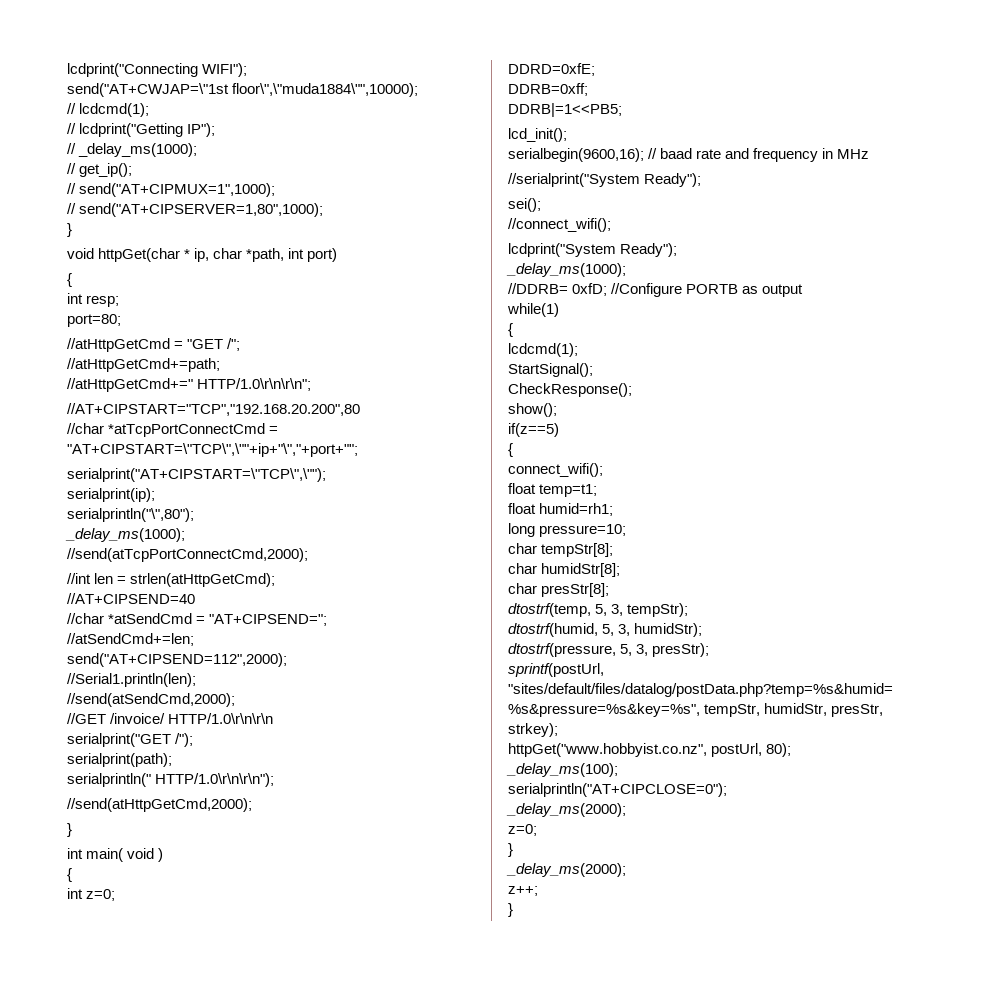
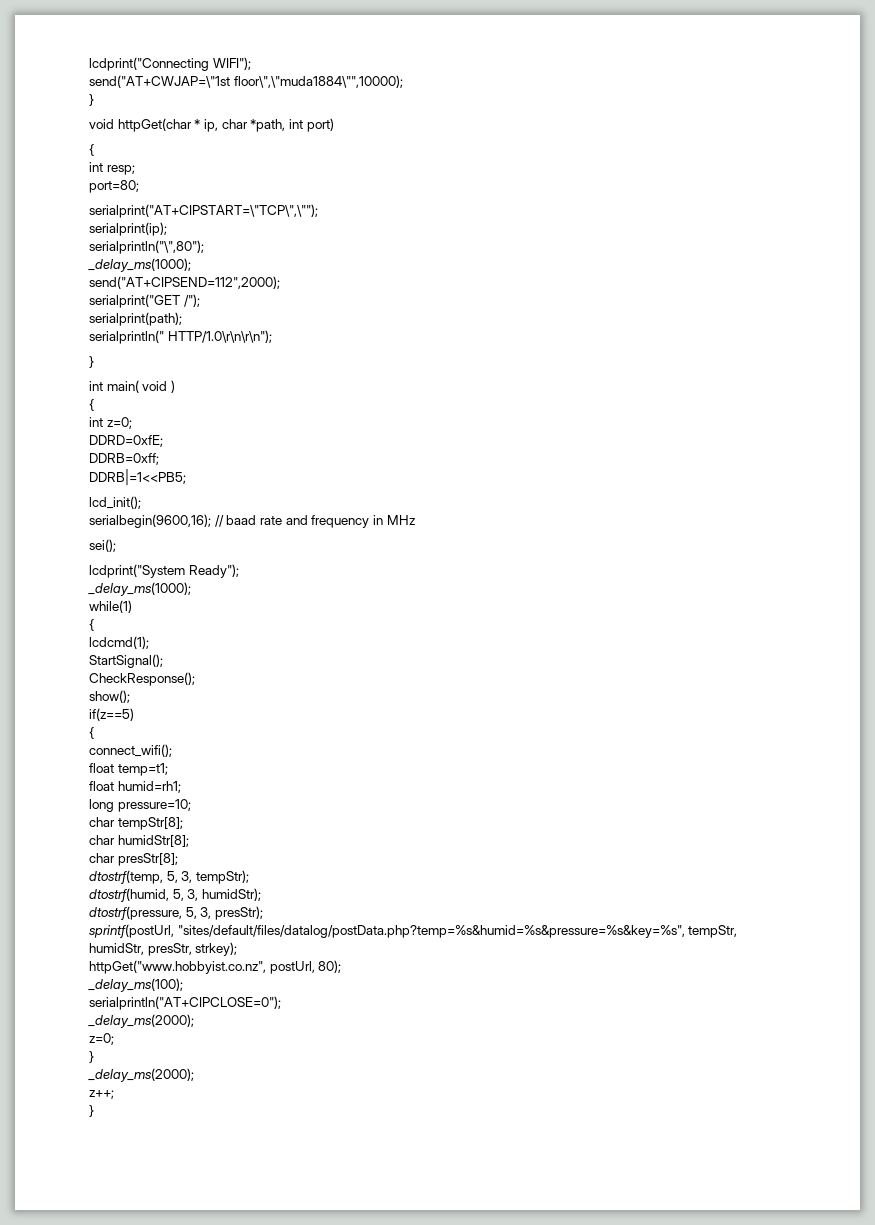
  send("AT+CWJAP=\"1st floor\",\"muda1884\"",10000);
- // lcdcmd(1);
- // lcdprint("Getting IP");
- // _delay_ms(1000);
- // get_ip();
- // send("AT+CIPMUX=1",1000);
- // send("AT+CIPSERVER=1,80",1000);
- //atHttpGetCmd = "GET /";
- //atHttpGetCmd+=path;
- //atHttpGetCmd+=" HTTP/1.0\r\n\r\n";
- //AT+CIPSTART="TCP","192.168.20.200",80
- //char *atTcpPortConnectCmd = "AT+CIPSTART=\"TCP\",\""+ip+"\","+port+"";
  serialprint("AT+CIPSTART=\"TCP\",\"");
  serialprint(ip);
  serialprintln("\",80");
  _delay_ms(1000);
- //send(atTcpPortConnectCmd,2000);
- //int len = strlen(atHttpGetCmd);
- //AT+CIPSEND=40
- //char *atSendCmd = "AT+CIPSEND=";
- //atSendCmd+=len;
  send("AT+CIPSEND=112",2000);
- //Serial1.println(len);
- //send(atSendCmd,2000);
- //GET /invoice/ HTTP/1.0\r\n\r\n
- //send(atHttpGetCmd,2000);
- //serialprint("System Ready");
- //connect_wifi();
- //DDRB= 0xfD; //Configure PORTB as output

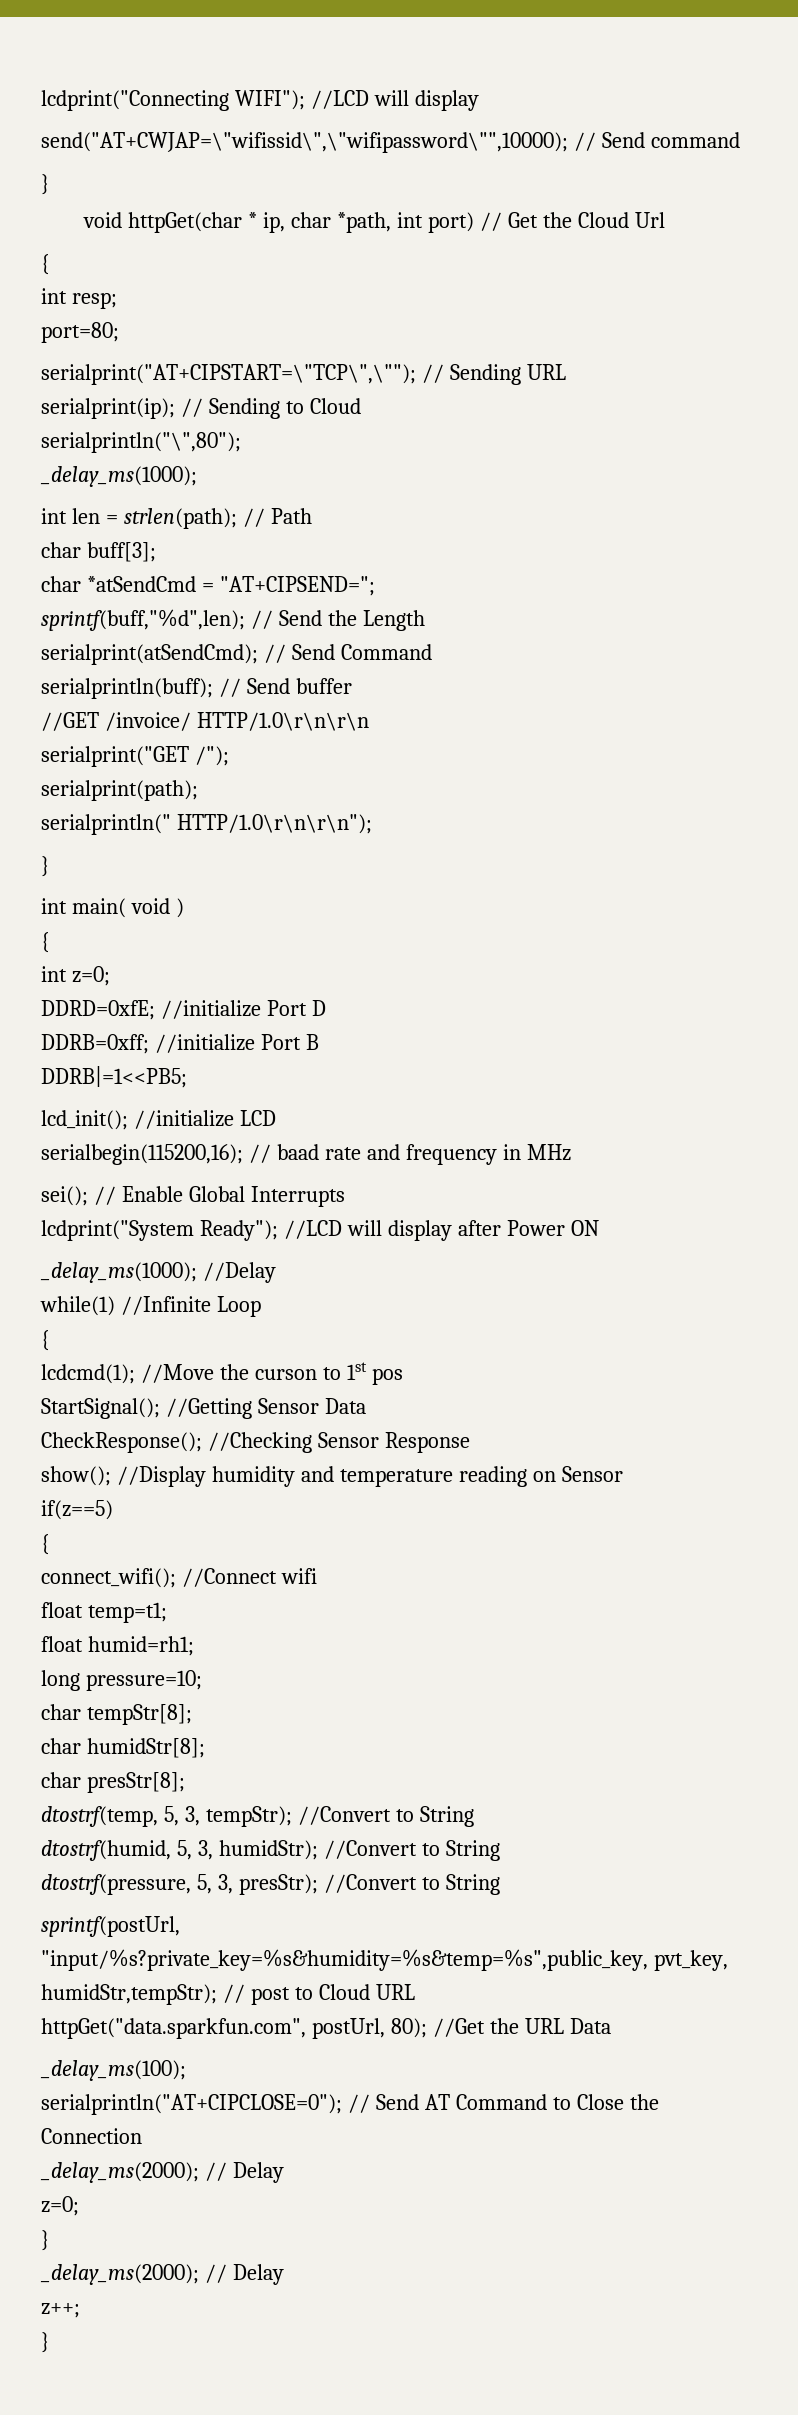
- lcdprint("Connecting WIFI");
- send("AT+CWJAP=\"1st floor\",\"muda1884\"",10000);
+ lcdprint("Connecting WIFI"); //LCD will display
+ send("AT+CWJAP=\"wifissid\",\"wifipassword\"",10000); // Send command
- void httpGet(char * ip, char *path, int port)
+ void httpGet(char * ip, char *path, int port) // Get the Cloud Url
- serialprint("AT+CIPSTART=\"TCP\",\"");
- serialprint(ip);
+ serialprint("AT+CIPSTART=\"TCP\",\""); // Sending URL
+ serialprint(ip); // Sending to Cloud
  serialprintln("\",80");
  _delay_ms(1000);
- send("AT+CIPSEND=112",2000);
+ int len = strlen(path); // Path
+ char buff[3];
+ char *atSendCmd = "AT+CIPSEND=";
+ sprintf(buff,"%d",len); // Send the Length
+ serialprint(atSendCmd); // Send Command
+ serialprintln(buff); // Send buffer
+ //GET /invoice/ HTTP/1.0\r\n\r\n
- DDRD=0xfE;
- DDRB=0xff;
+ DDRD=0xfE; //initialize Port D
+ DDRB=0xff; //initialize Port B
- lcd_init();
- serialbegin(9600,16); // baad rate and frequency in MHz
+ lcd_init(); //initialize LCD
+ serialbegin(115200,16); // baad rate and frequency in MHz
- sei();
- lcdprint("System Ready");
- _delay_ms(1000);
+ sei(); // Enable Global Interrupts
+ lcdprint("System Ready"); //LCD will display after Power ON
+ _delay_ms(1000); //Delay
- while(1)
+ while(1) //Infinite Loop
- lcdcmd(1);
- StartSignal();
- CheckResponse();
- show();
+ lcdcmd(1); //Move the curson to 1st pos
+ StartSignal(); //Getting Sensor Data
+ CheckResponse(); //Checking Sensor Response
+ show(); //Display humidity and temperature reading on Sensor
- connect_wifi();
+ connect_wifi(); //Connect wifi
- dtostrf(temp, 5, 3, tempStr);
+ dtostrf(temp, 5, 3, tempStr); //Convert to String
- dtostrf(humid, 5, 3, humidStr);
+ dtostrf(humid, 5, 3, humidStr); //Convert to String
- dtostrf(pressure, 5, 3, presStr);
- sprintf(postUrl, "sites/default/files/datalog/postData.php?temp=%s&humid=%s&pressure=%s&key=%s", tempStr, humidStr, presStr, strkey);
- httpGet("www.hobbyist.co.nz", postUrl, 80);
+ dtostrf(pressure, 5, 3, presStr); //Convert to String
+ sprintf(postUrl, "input/%s?private_key=%s&humidity=%s&temp=%s",public_key, pvt_key, humidStr,tempStr); // post to Cloud URL
+ httpGet("data.sparkfun.com", postUrl, 80); //Get the URL Data
  _delay_ms(100);
- serialprintln("AT+CIPCLOSE=0");
- _delay_ms(2000);
+ serialprintln("AT+CIPCLOSE=0"); // Send AT Command to Close the Connection
+ _delay_ms(2000); // Delay
  z=0;
  }
- _delay_ms(2000);
+ _delay_ms(2000); // Delay

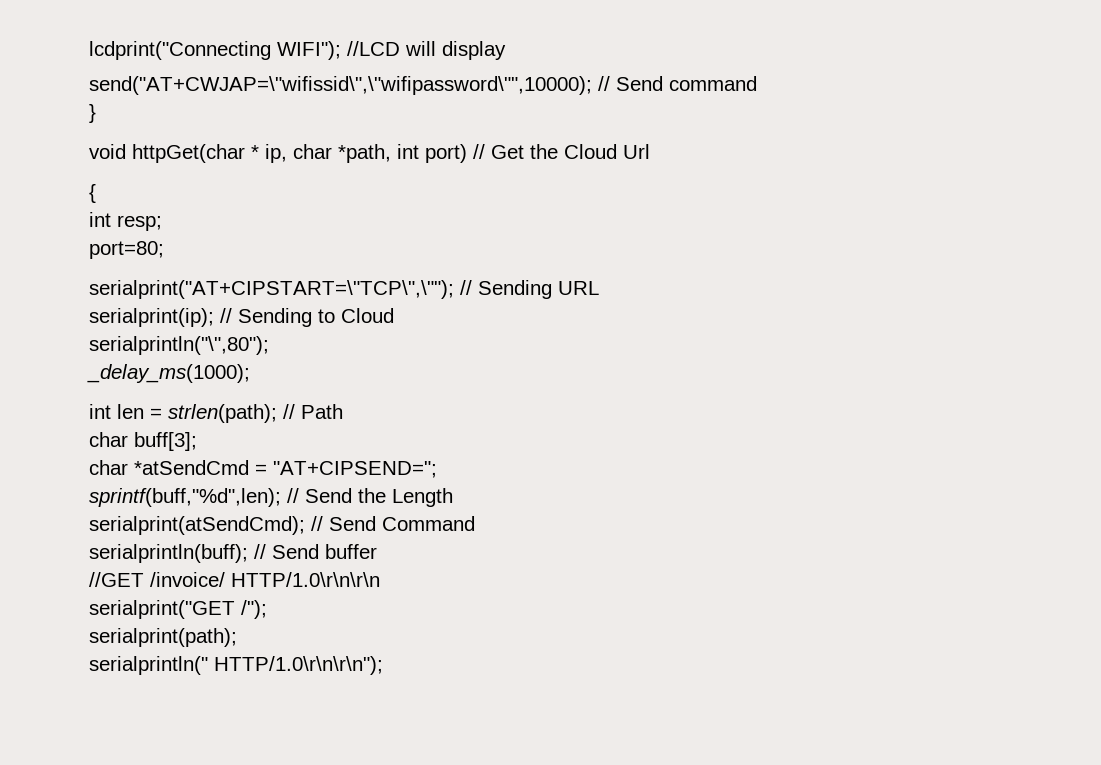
  serialprintln(" HTTP/1.0\r\n\r\n");
- }
- int main( void )
- {
- int z=0;
- DDRD=0xfE; //initialize Port D
- DDRB=0xff; //initialize Port B
- DDRB|=1<<PB5;
- lcd_init(); //initialize LCD
- serialbegin(115200,16); // baad rate and frequency in MHz
- sei(); // Enable Global Interrupts
- lcdprint("System Ready"); //LCD will display after Power ON
- _delay_ms(1000); //Delay
- while(1) //Infinite Loop
- {
- lcdcmd(1); //Move the curson to 1st pos
- StartSignal(); //Getting Sensor Data
- CheckResponse(); //Checking Sensor Response
- show(); //Display humidity and temperature reading on Sensor
- if(z==5)
- {
- connect_wifi(); //Connect wifi
- float temp=t1;
- float humid=rh1;
- long pressure=10;
- char tempStr[8];
- char humidStr[8];
- char presStr[8];
- dtostrf(temp, 5, 3, tempStr); //Convert to String
- dtostrf(humid, 5, 3, humidStr); //Convert to String
- dtostrf(pressure, 5, 3, presStr); //Convert to String
- sprintf(postUrl, "input/%s?private_key=%s&humidity=%s&temp=%s",public_key, pvt_key, humidStr,tempStr); // post to Cloud URL
- httpGet("data.sparkfun.com", postUrl, 80); //Get the URL Data
- _delay_ms(100);
- serialprintln("AT+CIPCLOSE=0"); // Send AT Command to Close the Connection
- _delay_ms(2000); // Delay
- z=0;
- }
- _delay_ms(2000); // Delay
- z++;
- }

